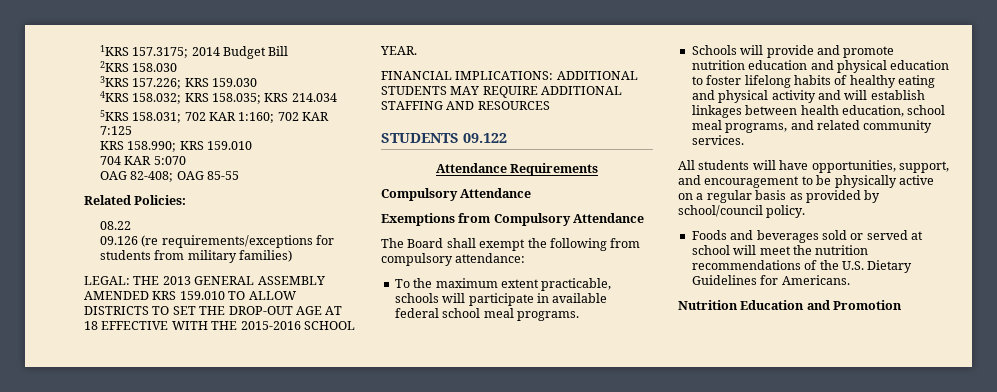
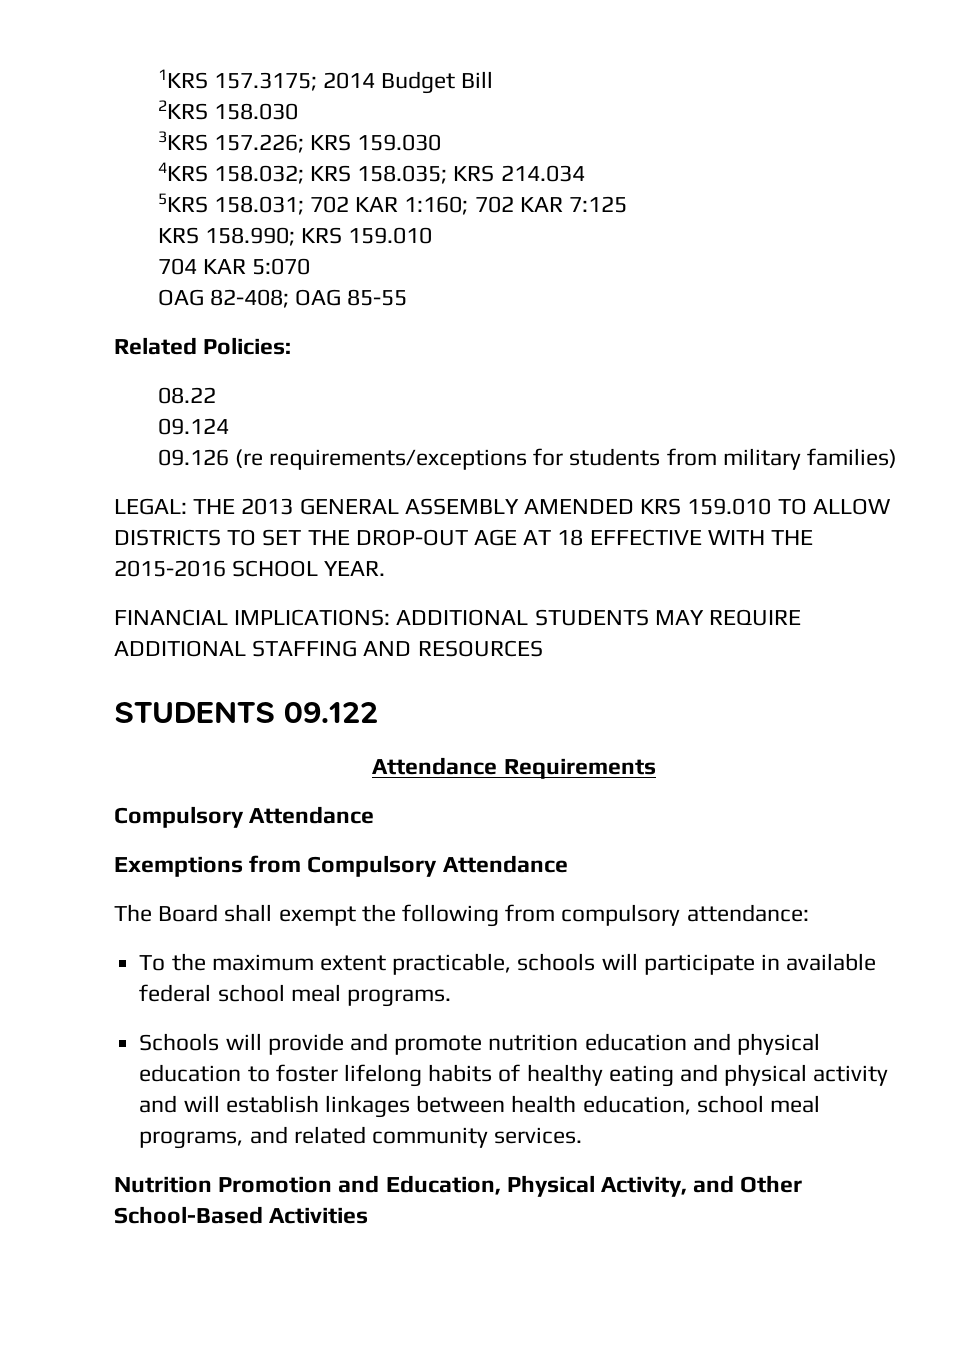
+ 09.124
- All students will have opportunities, support, and encouragement to be physically active on a regular basis as provided by school/council policy.
- Foods and beverages sold or served at school will meet the nutrition recommendations of the U.S. Dietary Guidelines for Americans.
- Nutrition Education and Promotion
+ Nutrition Promotion and Education, Physical Activity, and Other School-Based Activities

